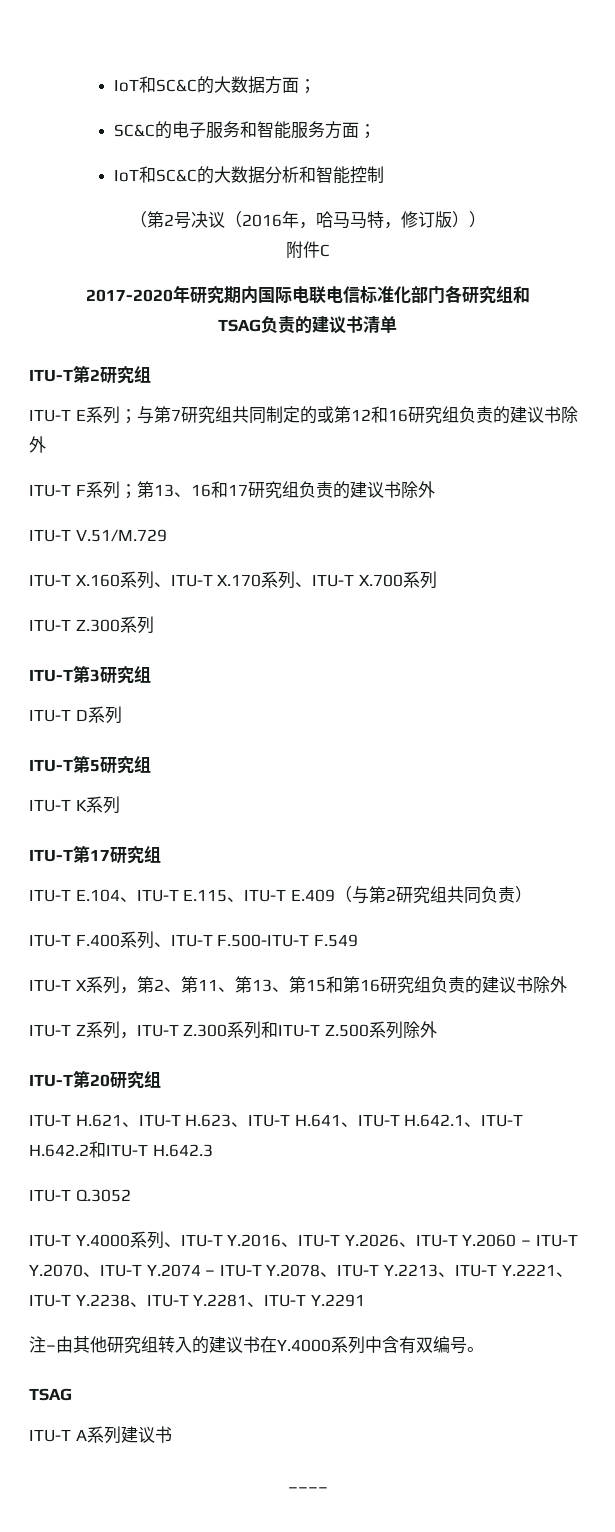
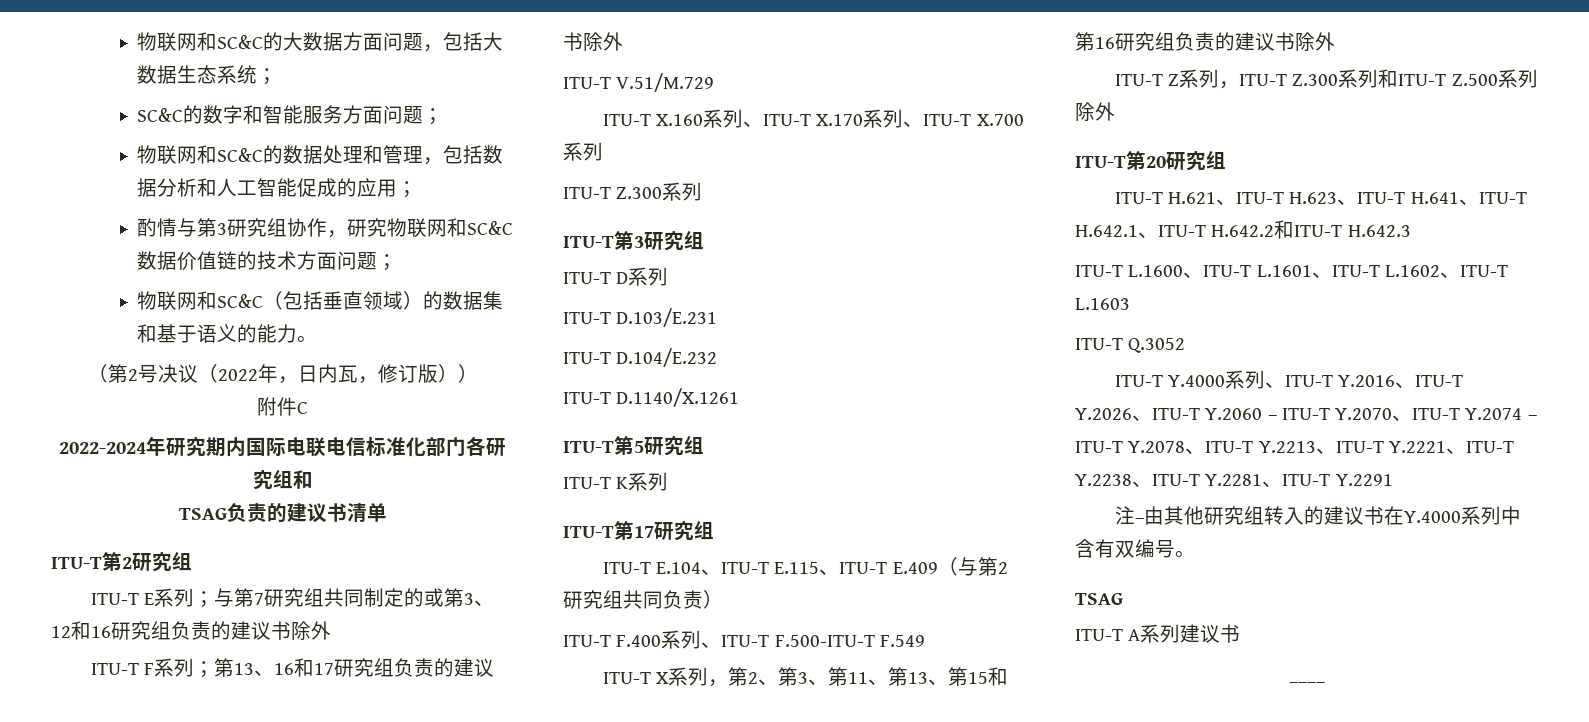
- IoT和SC&C的大数据方面；
+ 物联网和SC&C的大数据方面问题，包括大数据生态系统；
- SC&C的电子服务和智能服务方面；
- IoT和SC&C的大数据分析和智能控制
+ SC&C的数字和智能服务方面问题；
+ 物联网和SC&C的数据处理和管理，包括数据分析和人工智能促成的应用；
+ 酌情与第3研究组协作，研究物联网和SC&C数据价值链的技术方面问题；
+ 物联网和SC&C（包括垂直领域）的数据集和基于语义的能力。
- （第2号决议（2016年，哈马马特，修订版））
+ （第2号决议（2022年，日内瓦，修订版））
- 2017-2020年研究期内国际电联电信标准化部门各研究组和
+ 2022-2024年研究期内国际电联电信标准化部门各研究组和
- ITU-T E系列；与第7研究组共同制定的或第12和16研究组负责的建议书除外
+ ITU-T E系列；与第7研究组共同制定的或第3、12和16研究组负责的建议书除外
+ ITU-T D.103/E.231
+ ITU-T D.104/E.232
+ ITU-T D.1140/X.1261
- ITU-T X系列，第2、第11、第13、第15和第16研究组负责的建议书除外
+ ITU-T X系列，第2、第3、第11、第13、第15和第16研究组负责的建议书除外
+ ITU-T L.1600、ITU-T L.1601、ITU-T L.1602、ITU-T L.1603

